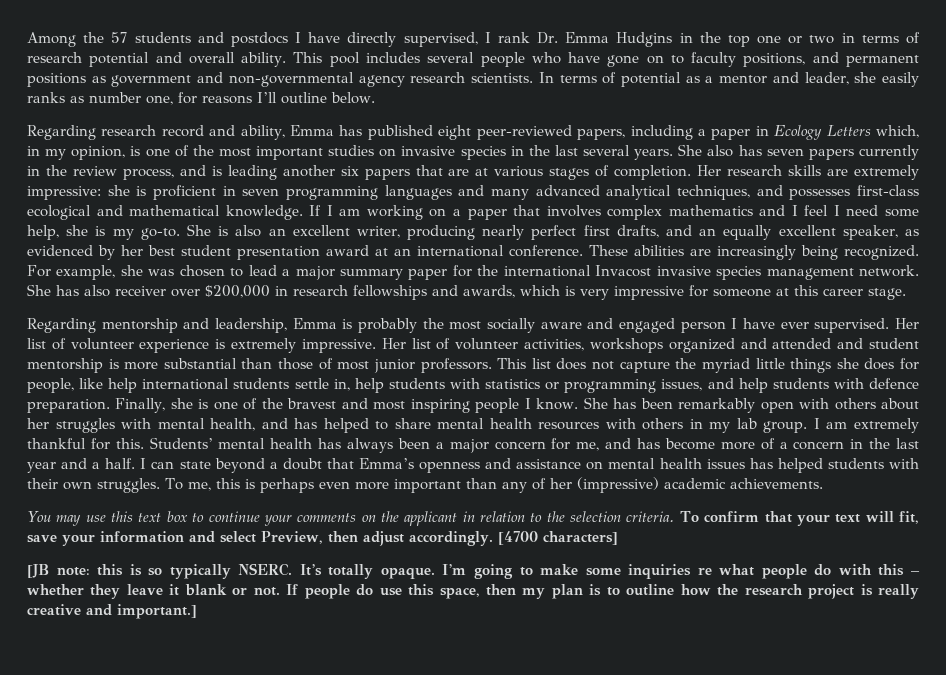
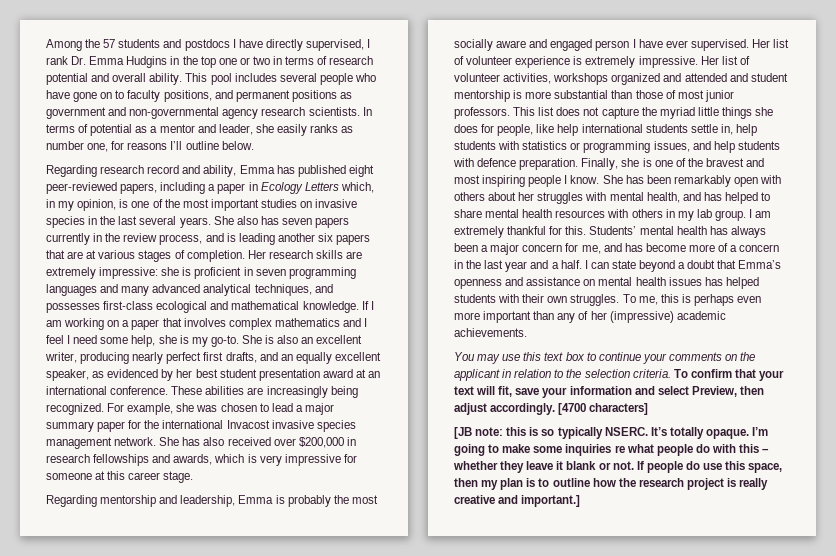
- She has also receiver over $200,000 in research fellowships and awards, which is very impressive for someone at this career stage.
+ She has also received over $200,000 in research fellowships and awards, which is very impressive for someone at this career stage.

